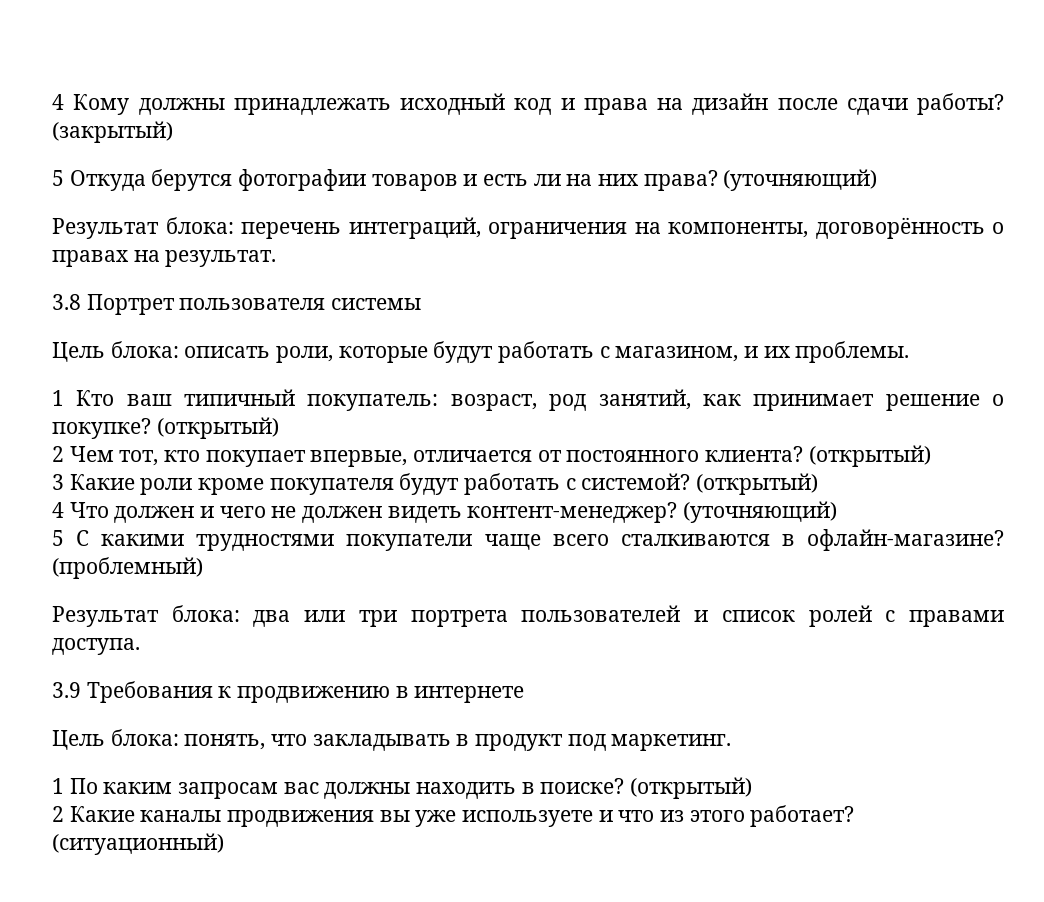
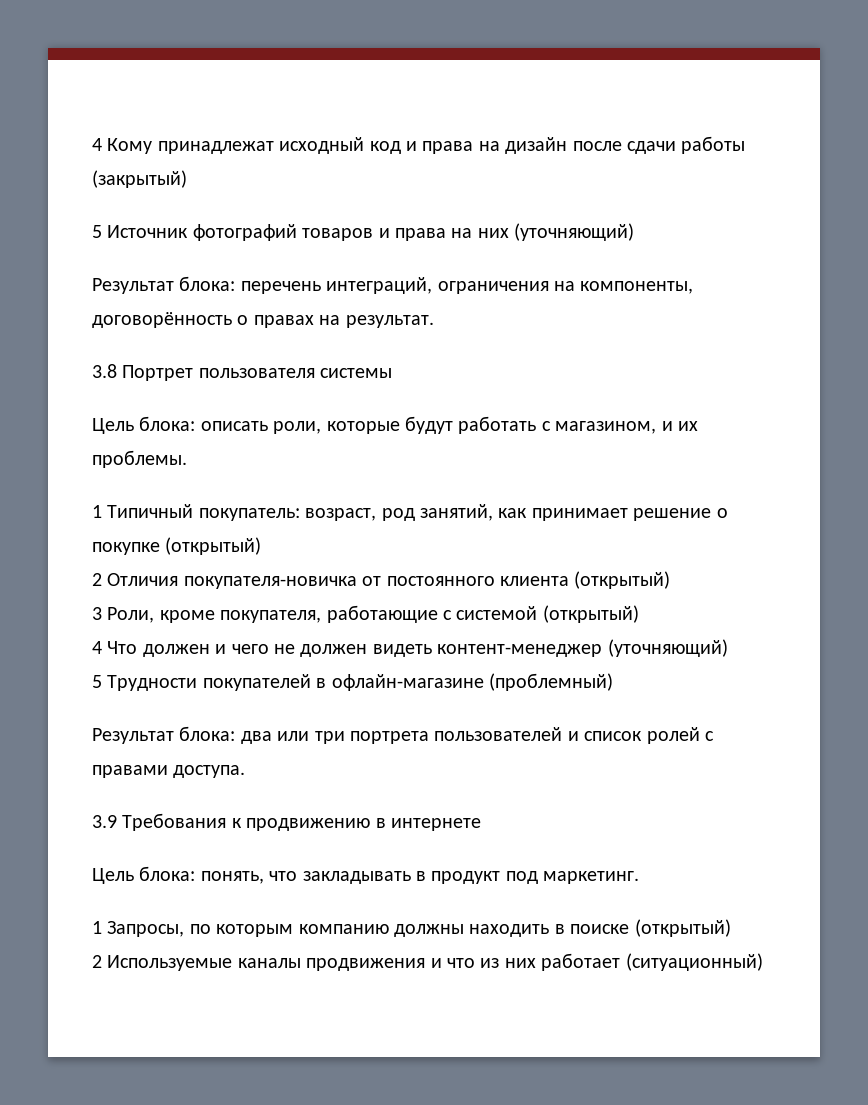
- 4 Кому должны принадлежать исходный код и права на дизайн после сдачи работы? (закрытый)
+ 4 Кому принадлежат исходный код и права на дизайн после сдачи работы (закрытый)
- 5 Откуда берутся фотографии товаров и есть ли на них права? (уточняющий)
+ 5 Источник фотографий товаров и права на них (уточняющий)
- 1 Кто ваш типичный покупатель: возраст, род занятий, как принимает решение о покупке? (открытый)
- 2 Чем тот, кто покупает впервые, отличается от постоянного клиента? (открытый)
+ 1 Типичный покупатель: возраст, род занятий, как принимает решение о покупке (открытый)
+ 2 Отличия покупателя-новичка от постоянного клиента (открытый)
- 3 Какие роли кроме покупателя будут работать с системой? (открытый)
+ 3 Роли, кроме покупателя, работающие с системой (открытый)
- 4 Что должен и чего не должен видеть контент-менеджер? (уточняющий)
+ 4 Что должен и чего не должен видеть контент-менеджер (уточняющий)
- 5 С какими трудностями покупатели чаще всего сталкиваются в офлайн-магазине? (проблемный)
+ 5 Трудности покупателей в офлайн-магазине (проблемный)
- 1 По каким запросам вас должны находить в поиске? (открытый)
- 2 Какие каналы продвижения вы уже используете и что из этого работает? (ситуационный)
+ 1 Запросы, по которым компанию должны находить в поиске (открытый)
+ 2 Используемые каналы продвижения и что из них работает (ситуационный)

